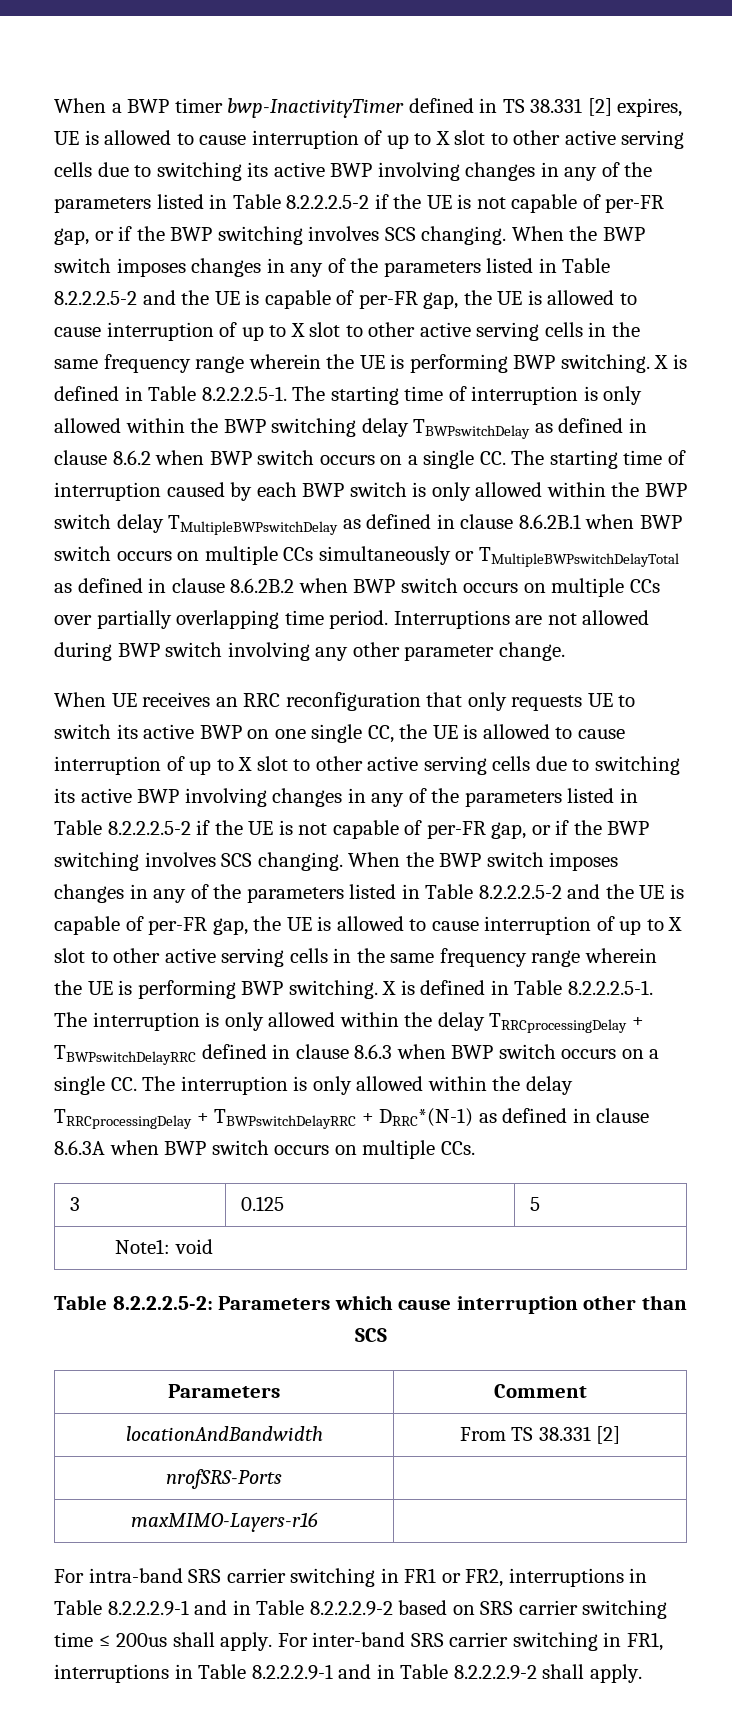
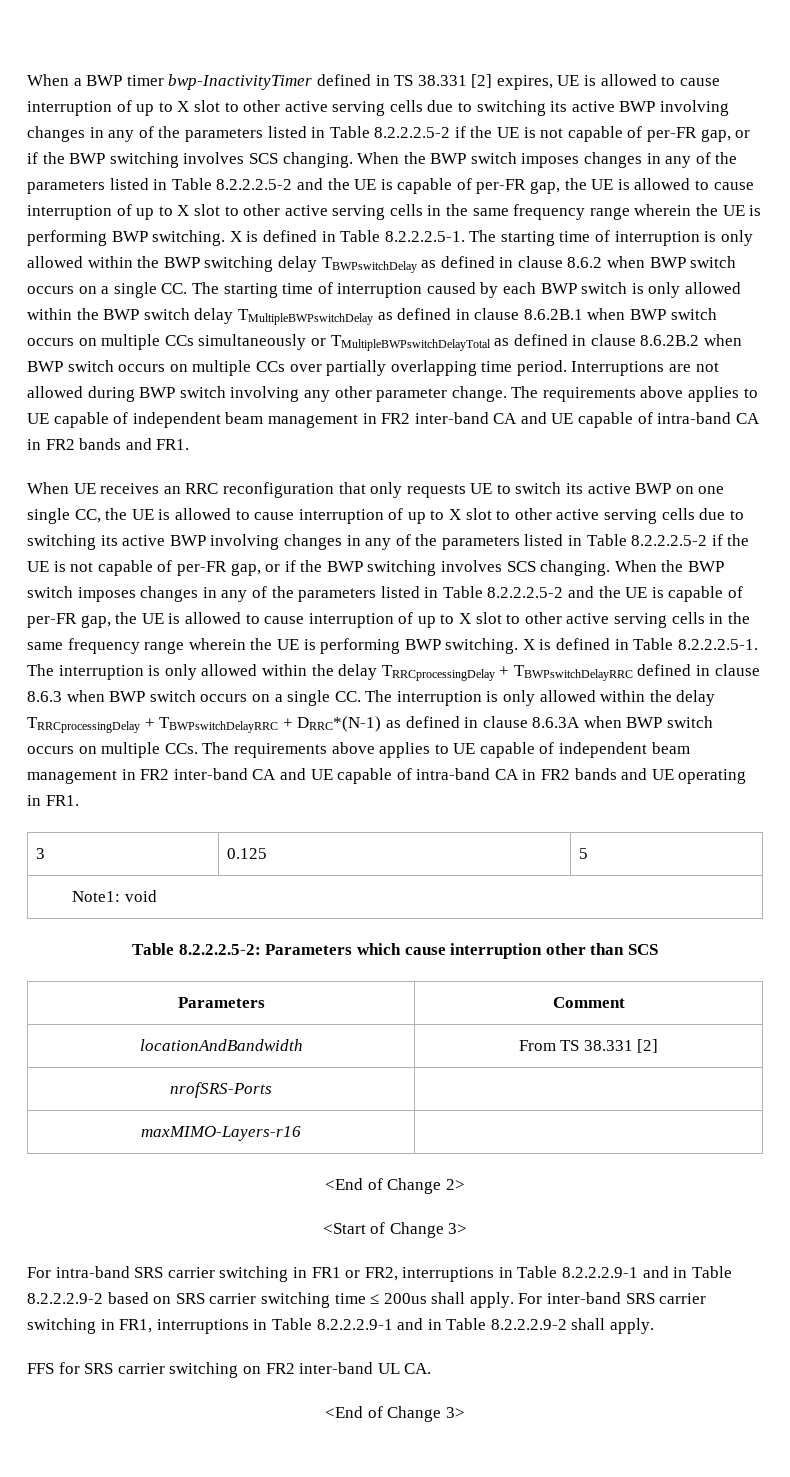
+ The requirements above applies to UE capable of independent beam management in FR2 inter-band CA and UE capable of intra-band CA in FR2 bands and FR1.
- X is defined in Table 8.2.2.2.5-1. The interruption is only allowed within the delay TRRCprocessingDelay + TBWPswitchDelayRRC defined in clause 8.6.3 when BWP switch occurs on a single CC. The interruption is only allowed within the delay TRRCprocessingDelay + TBWPswitchDelayRRC + DRRC*(N-1) as defined in clause 8.6.3A when BWP switch occurs on multiple CCs.
+ X is defined in Table 8.2.2.2.5-1. The interruption is only allowed within the delay TRRCprocessingDelay + TBWPswitchDelayRRC defined in clause 8.6.3 when BWP switch occurs on a single CC. The interruption is only allowed within the delay TRRCprocessingDelay + TBWPswitchDelayRRC + DRRC*(N-1) as defined in clause 8.6.3A when BWP switch occurs on multiple CCs. The requirements above applies to UE capable of independent beam management in FR2 inter-band CA and UE capable of intra-band CA in FR2 bands and UE operating in FR1.
+ <End of Change 2>
+ <Start of Change 3>
+ FFS for SRS carrier switching on FR2 inter-band UL CA.
+ <End of Change 3>

